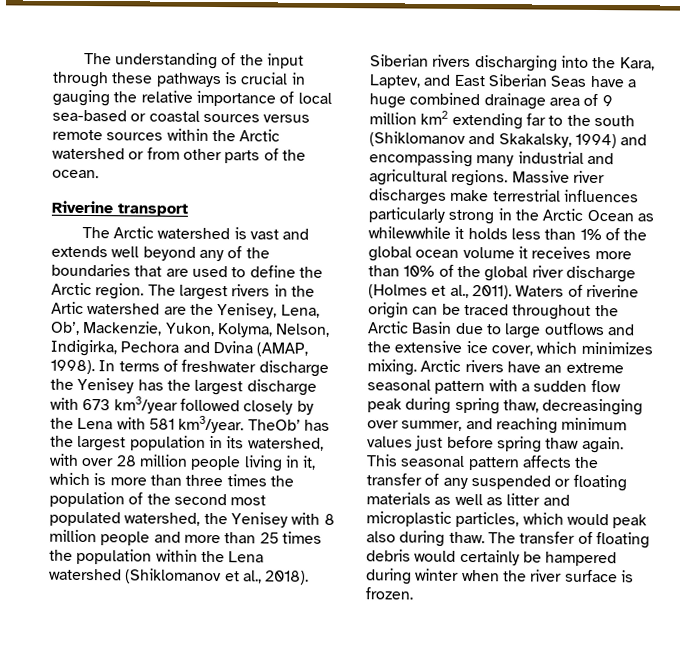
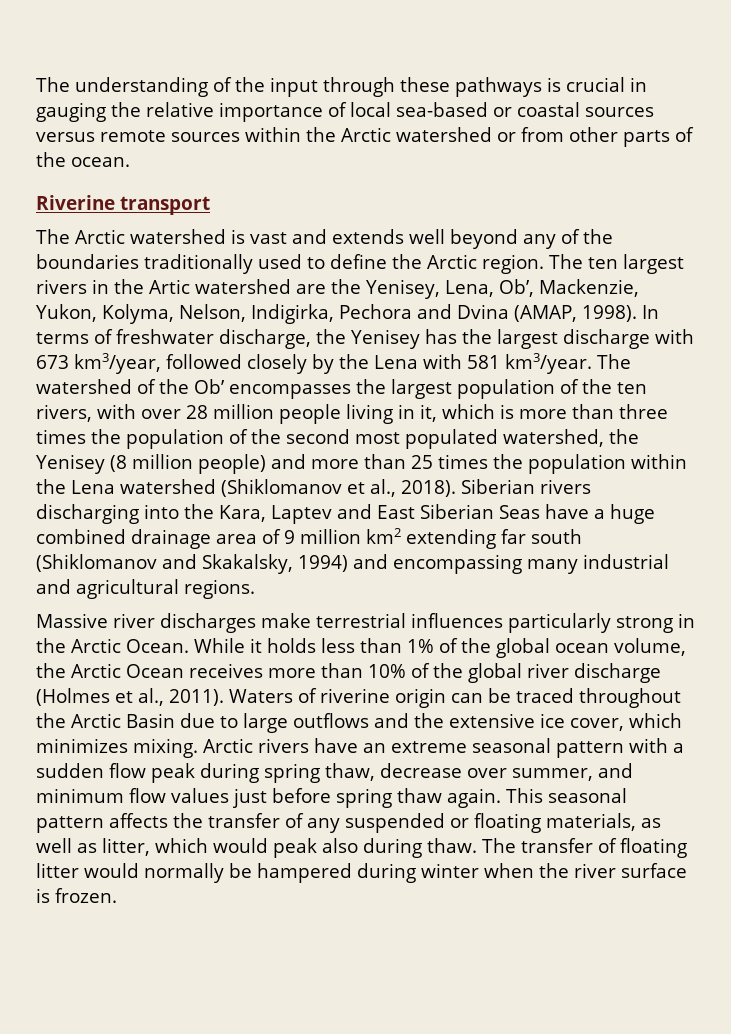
- The Arctic watershed is vast and extends well beyond any of the boundaries that are used to define the Arctic region.
+ The Arctic watershed is vast and extends well beyond any of the boundaries traditionally used to define the Arctic region.
- The largest rivers in the Artic watershed are the Yenisey, Lena, Ob’, Mackenzie, Yukon, Kolyma, Nelson, Indigirka, Pechora and Dvina (AMAP, 1998).
+ The ten largest rivers in the Artic watershed are the Yenisey, Lena, Ob’, Mackenzie, Yukon, Kolyma, Nelson, Indigirka, Pechora and Dvina (AMAP, 1998).
- In terms of freshwater discharge the Yenisey has the largest discharge with 673 km3/year followed closely by the Lena with 581 km3/year.
+ In terms of freshwater discharge, the Yenisey has the largest discharge with 673 km3/year, followed closely by the Lena with 581 km3/year.
- TheOb’ has the largest population in its watershed, with over 28 million people living in it, which is more than three times the population of the second most populated watershed, the Yenisey with 8 million people and more than 25 times the population within the Lena watershed (Shiklomanov et al., 2018).
+ The watershed of the Ob’ encompasses the largest population of the ten rivers, with over 28 million people living in it, which is more than three times the population of the second most populated watershed, the Yenisey (8 million people) and more than 25 times the population within the Lena watershed (Shiklomanov et al., 2018).
- Siberian rivers discharging into the Kara, Laptev, and East Siberian Seas have a huge combined drainage area of 9 million km2 extending far to the south (Shiklomanov and Skakalsky, 1994) and encompassing many industrial and agricultural regions. Massive river discharges make terrestrial influences particularly strong in the Arctic Ocean as whilewwhile it holds less than 1% of the global ocean volume it receives more than 10% of the global river discharge (Holmes et al., 2011).
+ Siberian rivers discharging into the Kara, Laptev and East Siberian Seas have a huge combined drainage area of 9 million km2 extending far south (Shiklomanov and Skakalsky, 1994) and encompassing many industrial and agricultural regions.
+ Massive river discharges make terrestrial influences particularly strong in the Arctic Ocean. While it holds less than 1% of the global ocean volume, the Arctic Ocean receives more than 10% of the global river discharge (Holmes et al., 2011).
- Arctic rivers have an extreme seasonal pattern with a sudden flow peak during spring thaw, decreasinging over summer, and reaching minimum values just before spring thaw again.
+ Arctic rivers have an extreme seasonal pattern with a sudden flow peak during spring thaw, decrease over summer, and minimum flow values just before spring thaw again.
- This seasonal pattern affects the transfer of any suspended or floating materials as well as litter and microplastic particles, which would peak also during thaw.
+ This seasonal pattern affects the transfer of any suspended or floating materials, as well as litter, which would peak also during thaw.
- The transfer of floating debris would certainly be hampered during winter when the river surface is frozen.
+ The transfer of floating litter would normally be hampered during winter when the river surface is frozen.

